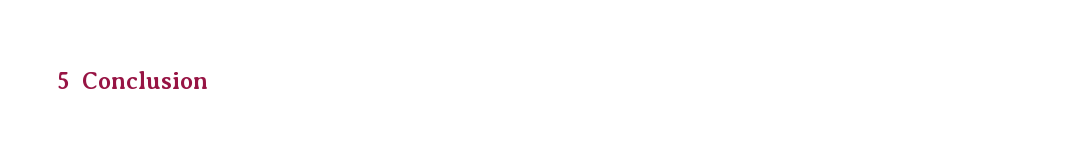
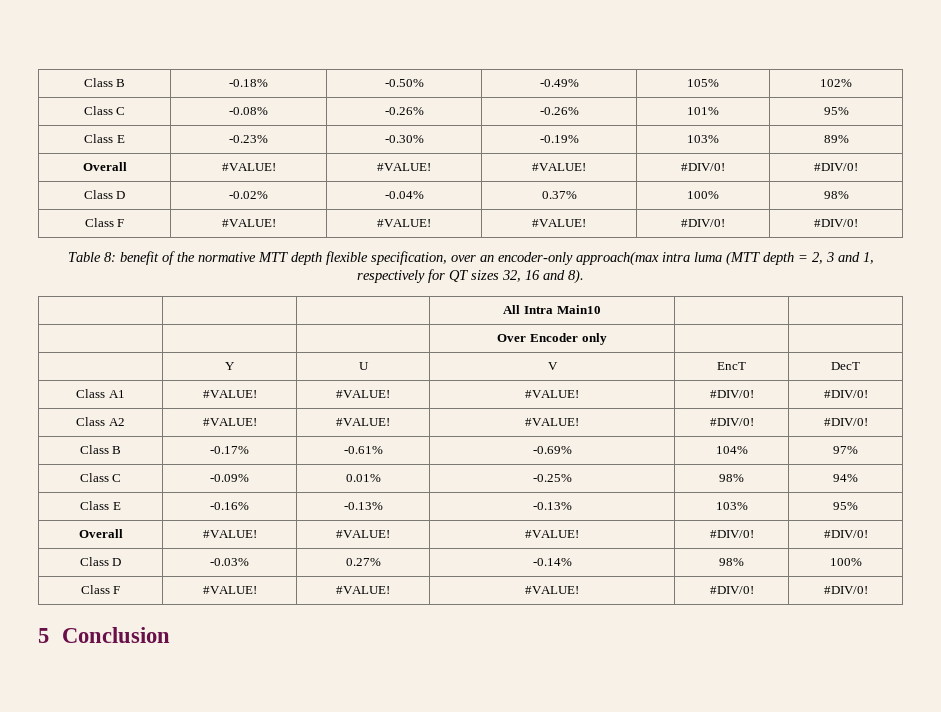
+ Class B | -0.18% | -0.50% | -0.49% | 105% | 102%
+ Class C | -0.08% | -0.26% | -0.26% | 101% | 95%
+ Class E | -0.23% | -0.30% | -0.19% | 103% | 89%
+ Overall | #VALUE! | #VALUE! | #VALUE! | #DIV/0! | #DIV/0!
+ Class D | -0.02% | -0.04% | 0.37% | 100% | 98%
+ Class F | #VALUE! | #VALUE! | #VALUE! | #DIV/0! | #DIV/0!
+ Table 8: benefit of the normative MTT depth flexible specification, over an encoder-only approach(max intra luma (MTT depth = 2, 3 and 1, respectively for QT sizes 32, 16 and 8).
+ | | | All Intra Main10 | |
+ | | | Over Encoder only | |
+ | Y | U | V | EncT | DecT
+ Class A1 | #VALUE! | #VALUE! | #VALUE! | #DIV/0! | #DIV/0!
+ Class A2 | #VALUE! | #VALUE! | #VALUE! | #DIV/0! | #DIV/0!
+ Class B | -0.17% | -0.61% | -0.69% | 104% | 97%
+ Class C | -0.09% | 0.01% | -0.25% | 98% | 94%
+ Class E | -0.16% | -0.13% | -0.13% | 103% | 95%
+ Overall | #VALUE! | #VALUE! | #VALUE! | #DIV/0! | #DIV/0!
+ Class D | -0.03% | 0.27% | -0.14% | 98% | 100%
+ Class F | #VALUE! | #VALUE! | #VALUE! | #DIV/0! | #DIV/0!

